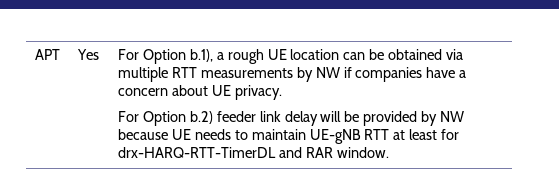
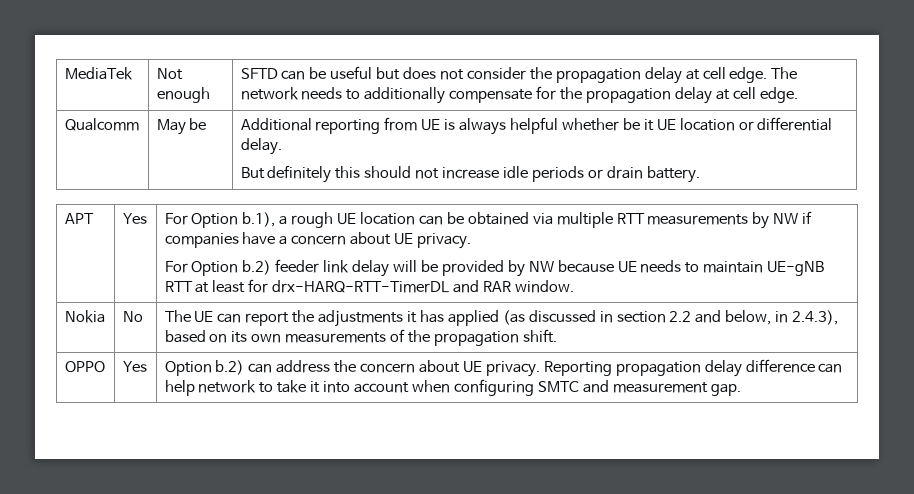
+ MediaTek | Not enough | SFTD can be useful but does not consider the propagation delay at cell edge. The network needs to additionally compensate for the propagation delay at cell edge.
+ Qualcomm | May be | Additional reporting from UE is always helpful whether be it UE location or differential delay.
+ But definitely this should not increase idle periods or drain battery.
+ Nokia | No | The UE can report the adjustments it has applied (as discussed in section 2.2 and below, in 2.4.3), based on its own measurements of the propagation shift.
+ OPPO | Yes | Option b.2) can address the concern about UE privacy. Reporting propagation delay difference can help network to take it into account when configuring SMTC and measurement gap.

